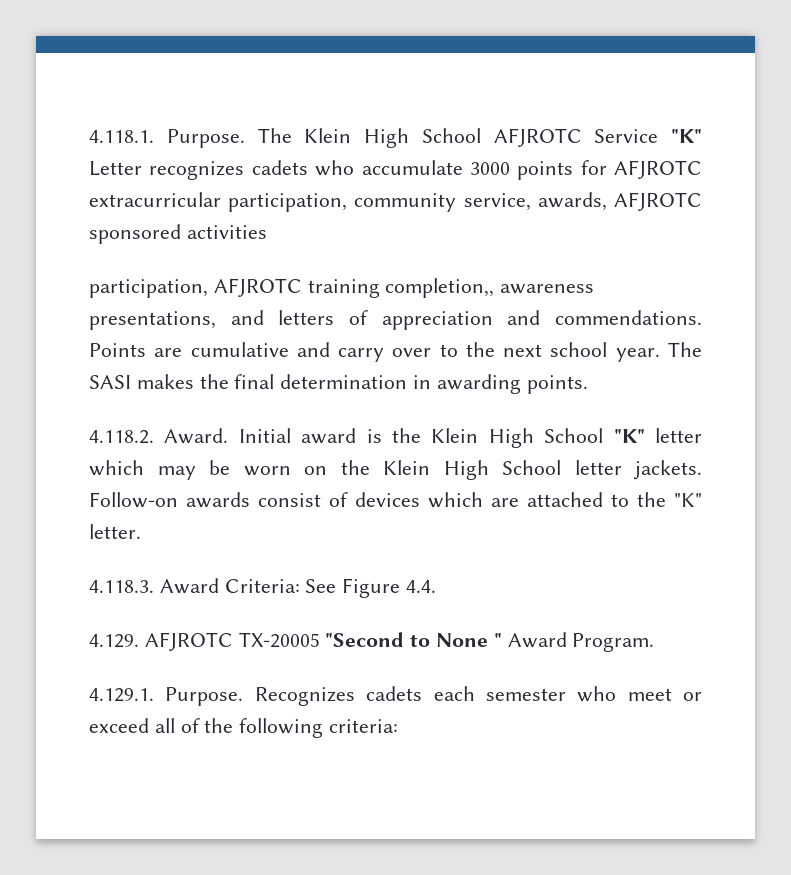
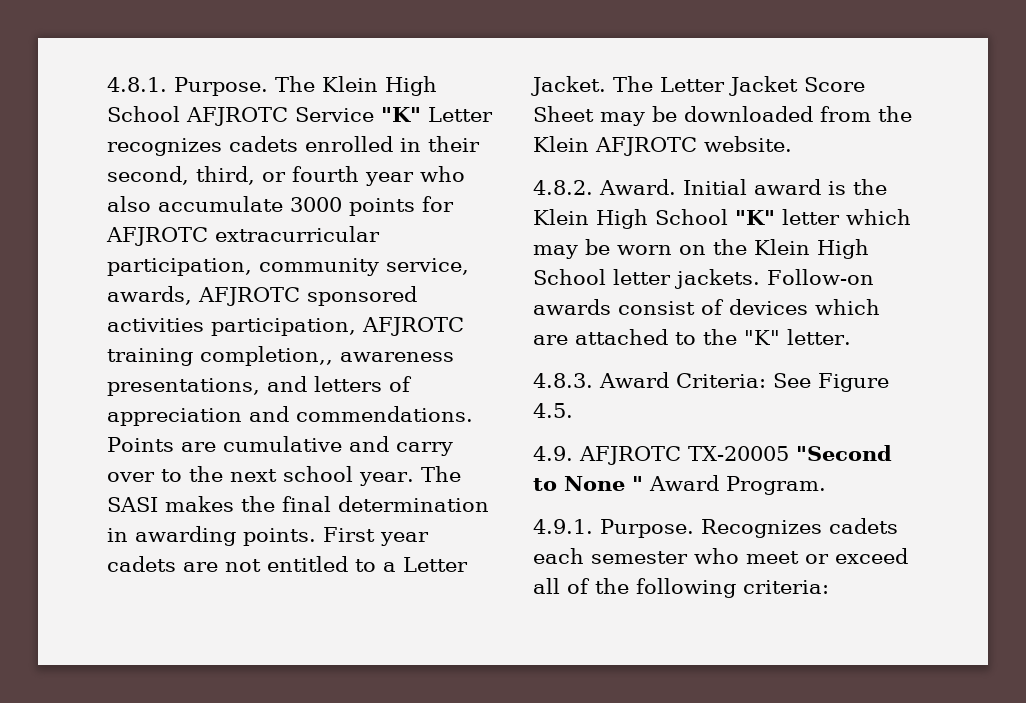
- 4.118.1. Purpose.
+ 4.8.1. Purpose.
- The Klein High School AFJROTC Service "K" Letter recognizes cadets who accumulate 3000 points for AFJROTC extracurricular participation, community service, awards, AFJROTC sponsored activities
- participation, AFJROTC training completion,, awareness presentations, and letters of appreciation and commendations.
+ The Klein High School AFJROTC Service "K" Letter recognizes cadets enrolled in their second, third, or fourth year who also accumulate 3000 points for AFJROTC extracurricular participation, community service, awards, AFJROTC sponsored activities participation, AFJROTC training completion,, awareness presentations, and letters of appreciation and commendations.
- The SASI makes the final determination in awarding points.
- 4.118.2. Award.
+ The SASI makes the final determination in awarding points. First year cadets are not entitled to a Letter Jacket. The Letter Jacket Score Sheet may be downloaded from the Klein AFJROTC website.
+ 4.8.2. Award.
- 4.118.3. Award Criteria: See Figure 4.4.
- 4.129. AFJROTC TX-20005 "Second to None " Award Program.
+ 4.8.3. Award Criteria: See Figure 4.5.
+ 4.9. AFJROTC TX-20005 "Second to None " Award Program.
- 4.129.1. Purpose.
+ 4.9.1. Purpose.

